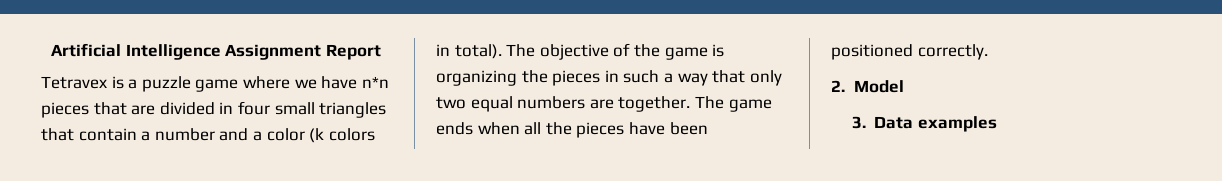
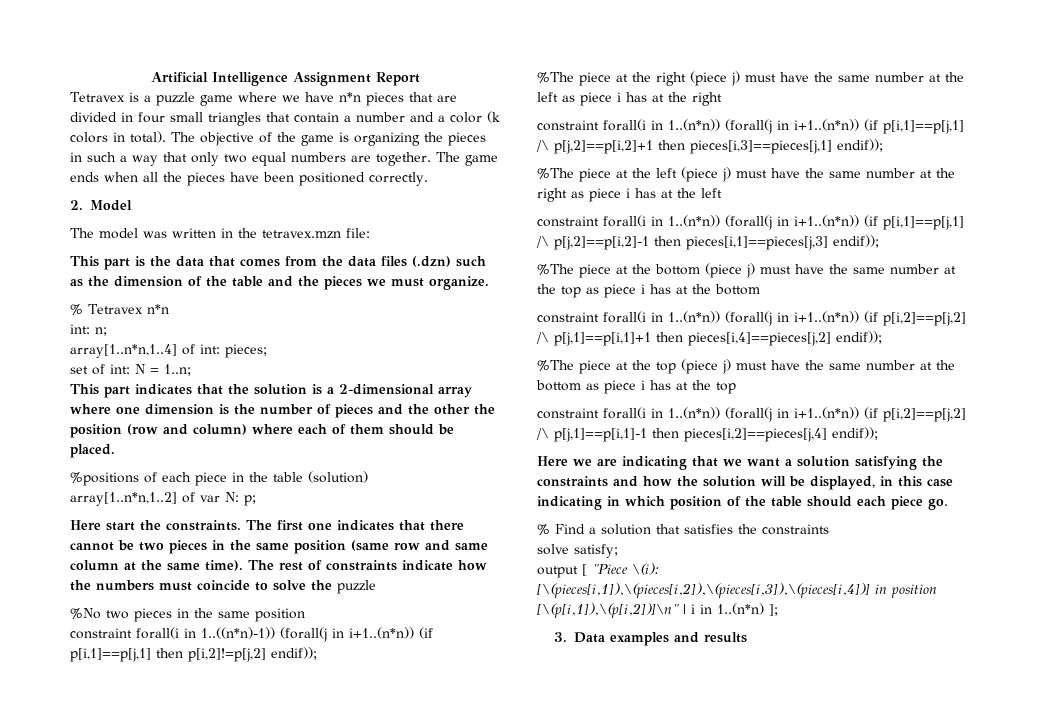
+ The model was written in the tetravex.mzn file:
+ This part is the data that comes from the data files (.dzn) such as the dimension of the table and the pieces we must organize.
+ % Tetravex n*n
+ int: n;
+ array[1..n*n,1..4] of int: pieces;
+ set of int: N = 1..n;
+ This part indicates that the solution is a 2-dimensional array where one dimension is the number of pieces and the other the position (row and column) where each of them should be placed.
+ %positions of each piece in the table (solution)
+ array[1..n*n,1..2] of var N: p;
+ Here start the constraints. The first one indicates that there cannot be two pieces in the same position (same row and same column at the same time). The rest of constraints indicate how the numbers must coincide to solve the puzzle
+ %No two pieces in the same position
+ constraint forall(i in 1..((n*n)-1)) (forall(j in i+1..(n*n)) (if p[i,1]==p[j,1] then p[i,2]!=p[j,2] endif));
+ %The piece at the right (piece j) must have the same number at the left as piece i has at the right
+ constraint forall(i in 1..(n*n)) (forall(j in i+1..(n*n)) (if p[i,1]==p[j,1] /\ p[j,2]==p[i,2]+1 then pieces[i,3]==pieces[j,1] endif));
+ %The piece at the left (piece j) must have the same number at the right as piece i has at the left
+ constraint forall(i in 1..(n*n)) (forall(j in i+1..(n*n)) (if p[i,1]==p[j,1] /\ p[j,2]==p[i,2]-1 then pieces[i,1]==pieces[j,3] endif));
+ %The piece at the bottom (piece j) must have the same number at the top as piece i has at the bottom
+ constraint forall(i in 1..(n*n)) (forall(j in i+1..(n*n)) (if p[i,2]==p[j,2] /\ p[j,1]==p[i,1]+1 then pieces[i,4]==pieces[j,2] endif));
+ %The piece at the top (piece j) must have the same number at the bottom as piece i has at the top
+ constraint forall(i in 1..(n*n)) (forall(j in i+1..(n*n)) (if p[i,2]==p[j,2] /\ p[j,1]==p[i,1]-1 then pieces[i,2]==pieces[j,4] endif));
+ Here we are indicating that we want a solution satisfying the constraints and how the solution will be displayed, in this case indicating in which position of the table should each piece go.
+ % Find a solution that satisfies the constraints
+ solve satisfy;
+ output [ "Piece \(i): [\(pieces[i,1]),\(pieces[i,2]),\(pieces[i,3]),\(pieces[i,4])] in position [\(p[i,1]),\(p[i,2])]\n" | i in 1..(n*n) ];
- 3. Data examples
+ 3. Data examples and results

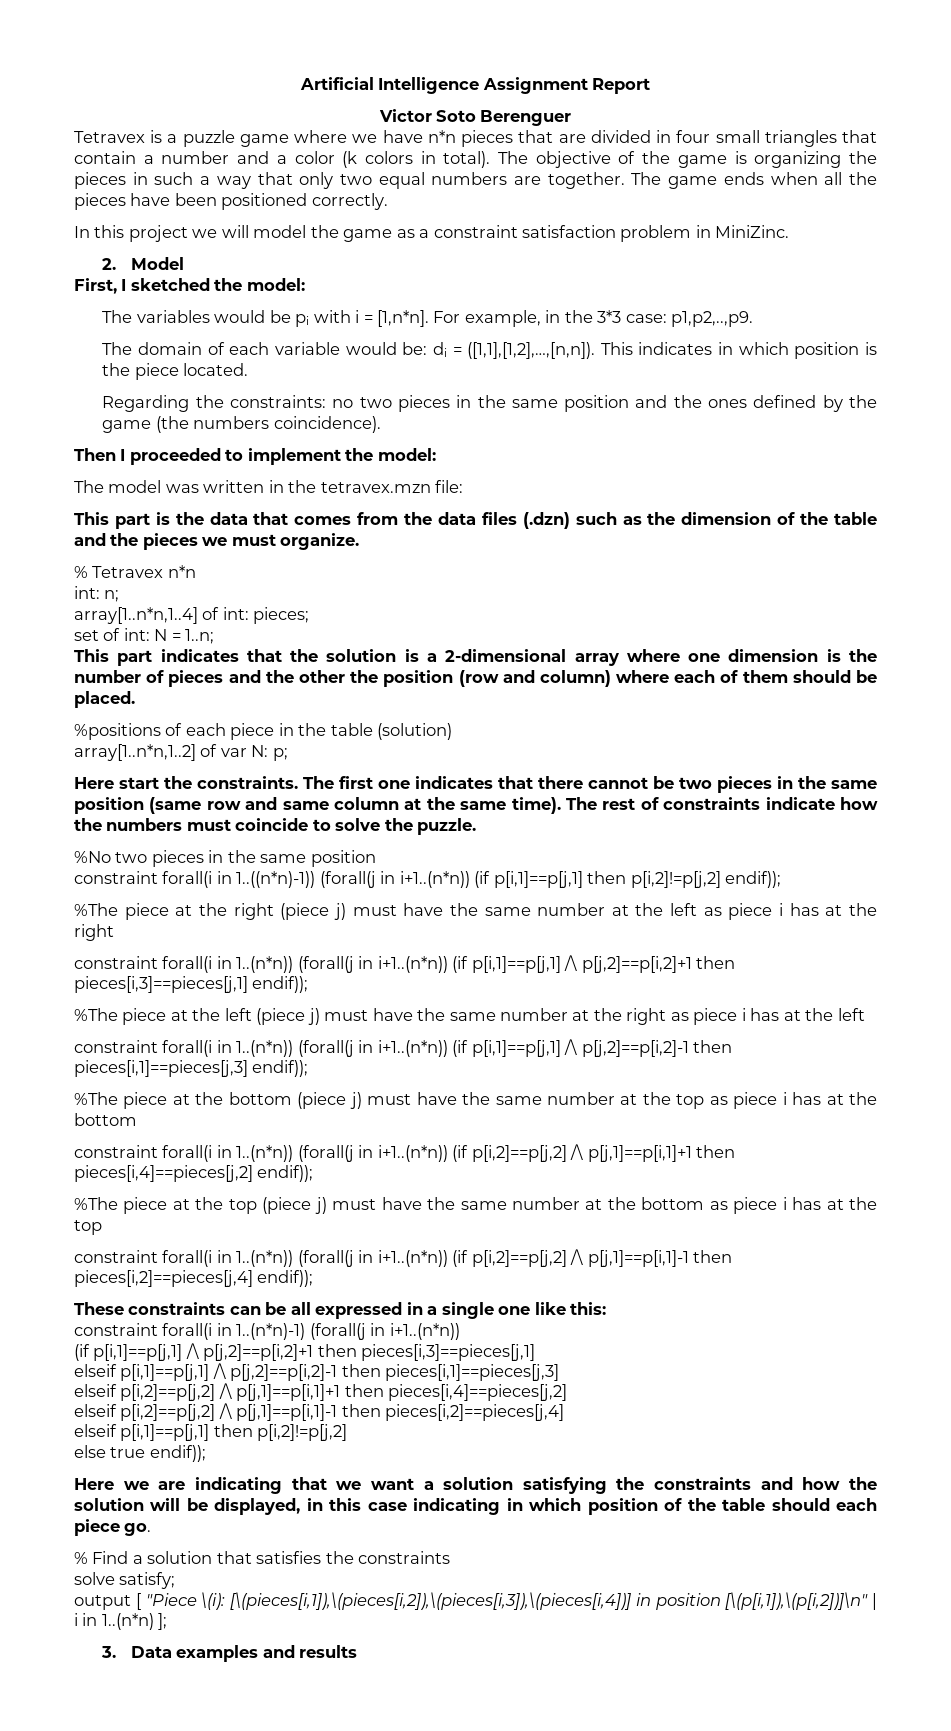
+ Victor Soto Berenguer
+ In this project we will model the game as a constraint satisfaction problem in MiniZinc.
  2. Model
+ First, I sketched the model:
+ The variables would be pi with i = [1,n*n]. For example, in the 3*3 case: p1,p2,..,p9.
+ The domain of each variable would be: di = ([1,1],[1,2],…,[n,n]). This indicates in which position is the piece located.
+ Regarding the constraints: no two pieces in the same position and the ones defined by the game (the numbers coincidence).
+ Then I proceeded to implement the model:
- The rest of constraints indicate how the numbers must coincide to solve the puzzle
+ The rest of constraints indicate how the numbers must coincide to solve the puzzle.
+ These constraints can be all expressed in a single one like this:
+ constraint forall(i in 1..(n*n)-1) (forall(j in i+1..(n*n))
+ (if p[i,1]==p[j,1] /\ p[j,2]==p[i,2]+1 then pieces[i,3]==pieces[j,1]
+ elseif p[i,1]==p[j,1] /\ p[j,2]==p[i,2]-1 then pieces[i,1]==pieces[j,3]
+ elseif p[i,2]==p[j,2] /\ p[j,1]==p[i,1]+1 then pieces[i,4]==pieces[j,2]
+ elseif p[i,2]==p[j,2] /\ p[j,1]==p[i,1]-1 then pieces[i,2]==pieces[j,4]
+ elseif p[i,1]==p[j,1] then p[i,2]!=p[j,2]
+ else true endif));

